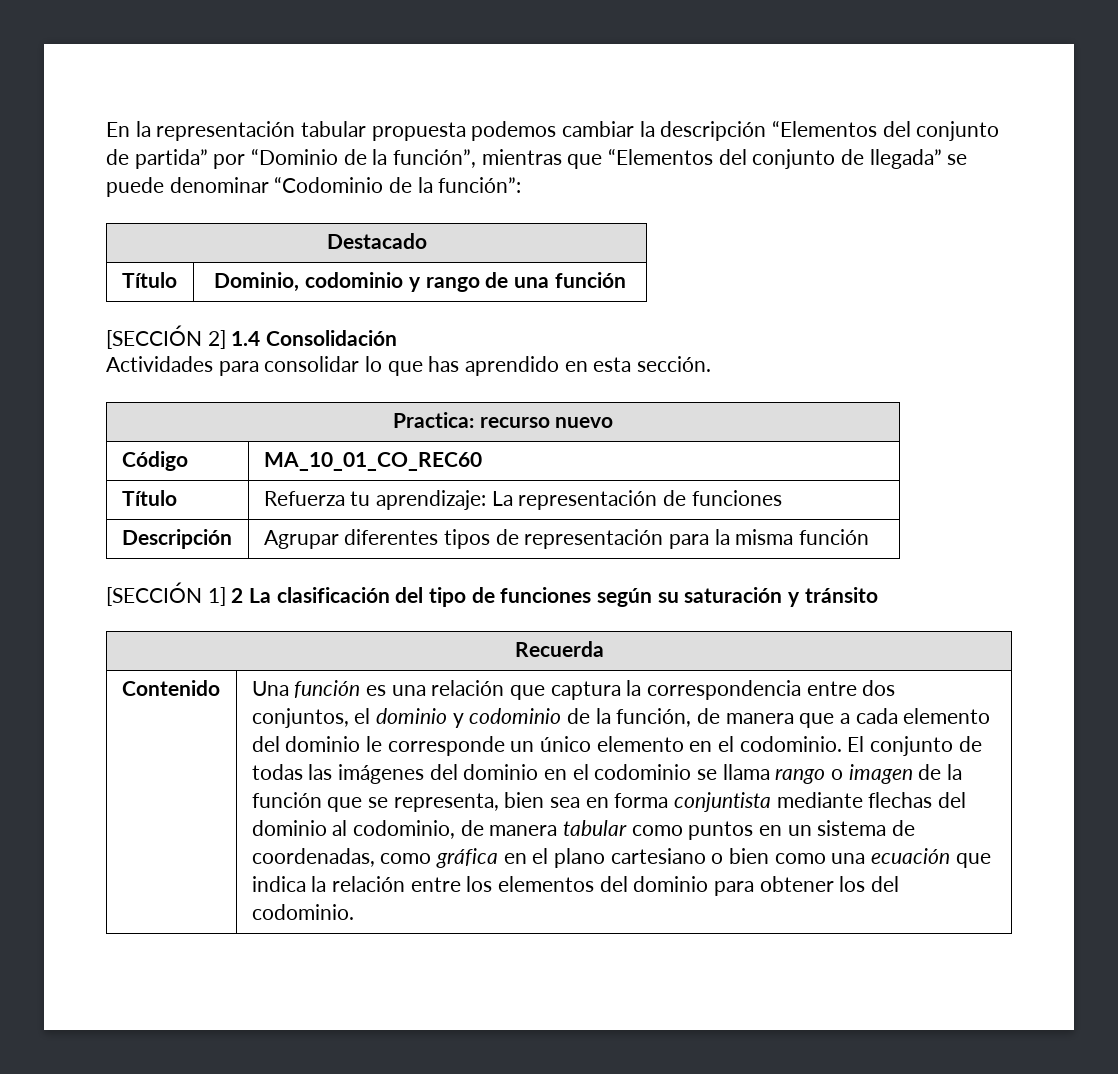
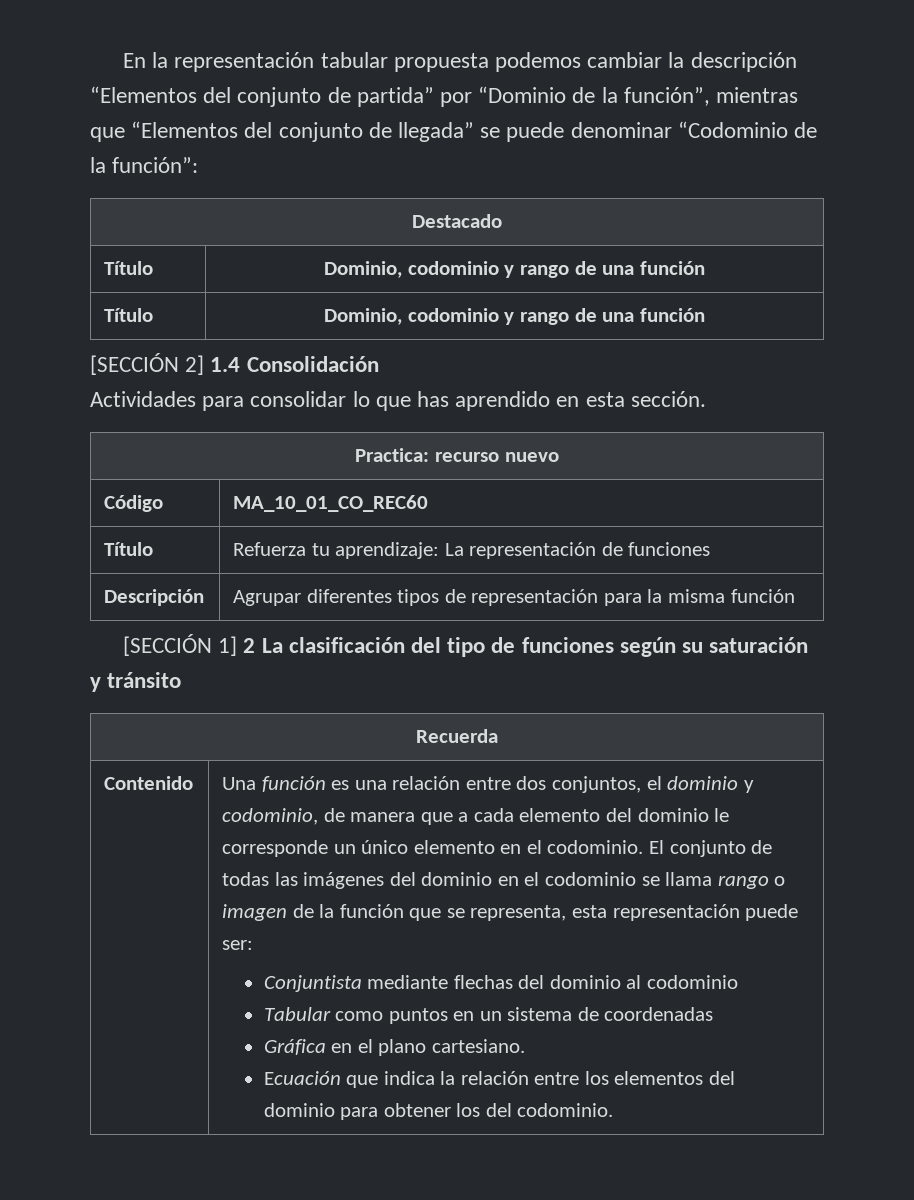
  Destacado
+ Título | Dominio, codominio y rango de una función
- Una función es una relación que captura la correspondencia entre dos conjuntos, el dominio y codominio de la función, de manera que a cada elemento del dominio le corresponde un único elemento en el codominio.
+ Una función es una relación entre dos conjuntos, el dominio y codominio, de manera que a cada elemento del dominio le corresponde un único elemento en el codominio.
- El conjunto de todas las imágenes del dominio en el codominio se llama rango o imagen de la función que se representa, bien sea en forma conjuntista mediante flechas del dominio al codominio, de manera tabular como puntos en un sistema de coordenadas, como gráfica en el plano cartesiano o bien como una ecuación que indica la relación entre los elementos del dominio para obtener los del codominio.
+ El conjunto de todas las imágenes del dominio en el codominio se llama rango o imagen de la función que se representa, esta representación puede ser:
+ Conjuntista mediante flechas del dominio al codominio
+ Tabular como puntos en un sistema de coordenadas
+ Gráfica en el plano cartesiano.
+ Ecuación que indica la relación entre los elementos del dominio para obtener los del codominio.

